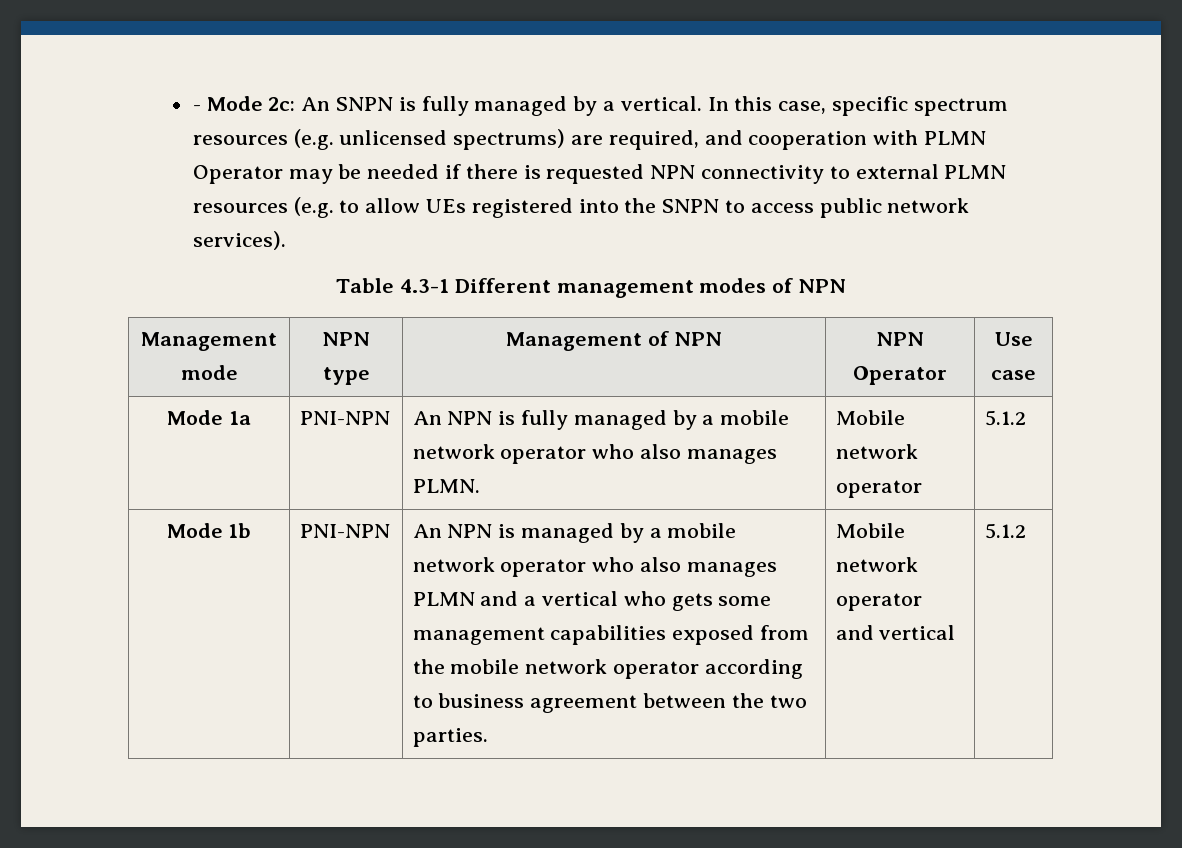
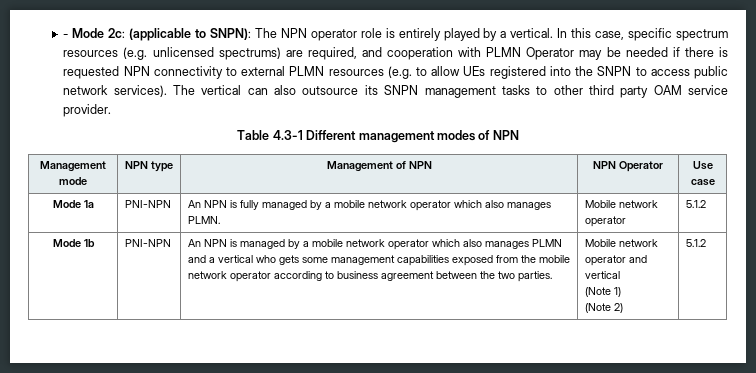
- - Mode 2c: An SNPN is fully managed by a vertical.
+ - Mode 2c: (applicable to SNPN): The NPN operator role is entirely played by a vertical.
+ The vertical can also outsource its SNPN management tasks to other third party OAM service provider.
- Mode 1a | PNI-NPN | An NPN is fully managed by a mobile network operator who also manages PLMN. | Mobile network operator | 5.1.2
+ Mode 1a | PNI-NPN | An NPN is fully managed by a mobile network operator which also manages PLMN. | Mobile network operator | 5.1.2
- An NPN is managed by a mobile network operator who also manages PLMN and a vertical who gets some management capabilities exposed from the mobile network operator according to business agreement between the two parties.
+ An NPN is managed by a mobile network operator which also manages PLMN and a vertical who gets some management capabilities exposed from the mobile network operator according to business agreement between the two parties.
+ (Note 1)
+ (Note 2)

